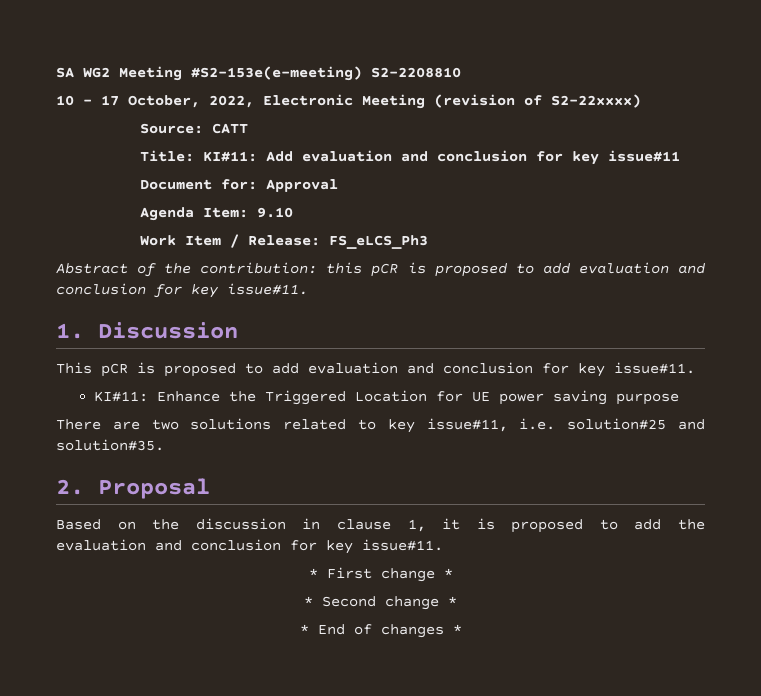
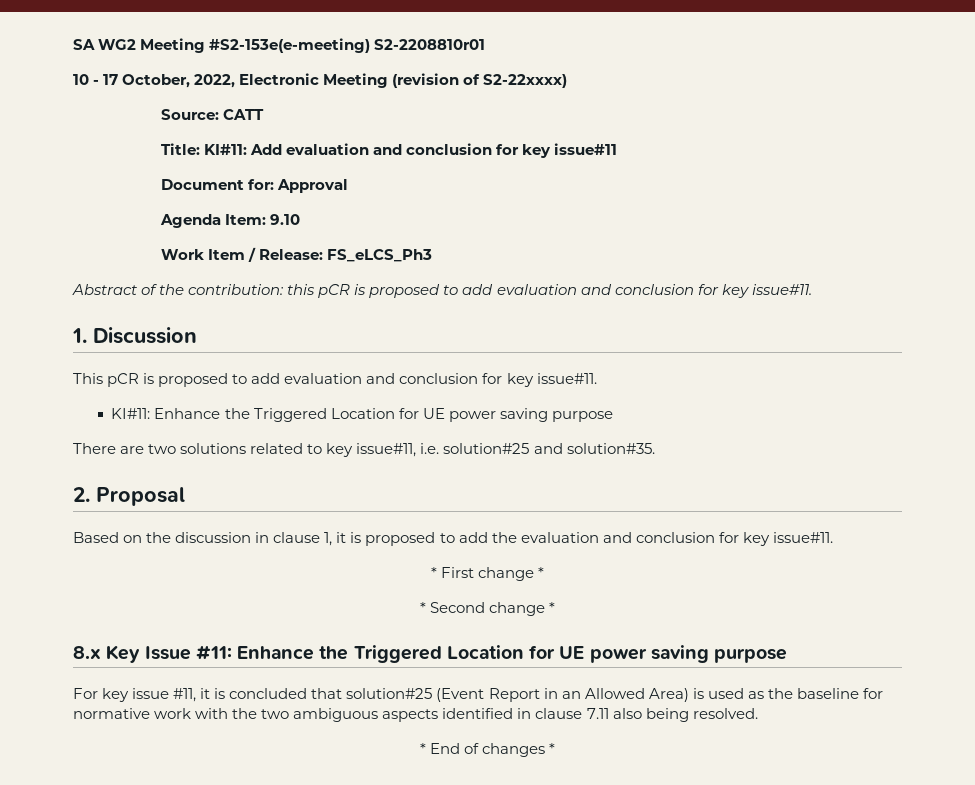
- SA WG2 Meeting #S2-153e(e-meeting) S2-2208810
+ SA WG2 Meeting #S2-153e(e-meeting) S2-2208810r01
+ 8.x Key Issue #11: Enhance the Triggered Location for UE power saving purpose
+ For key issue #11, it is concluded that solution#25 (Event Report in an Allowed Area) is used as the baseline for normative work with the two ambiguous aspects identified in clause 7.11 also being resolved.

